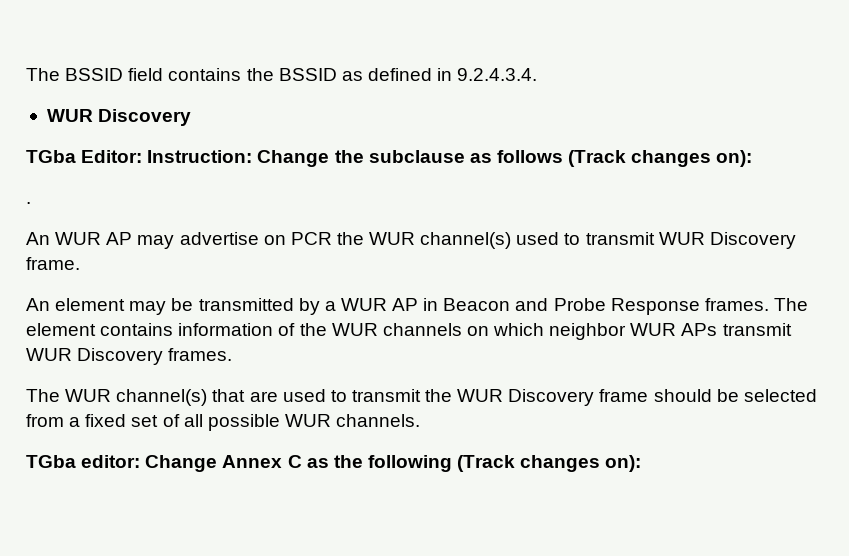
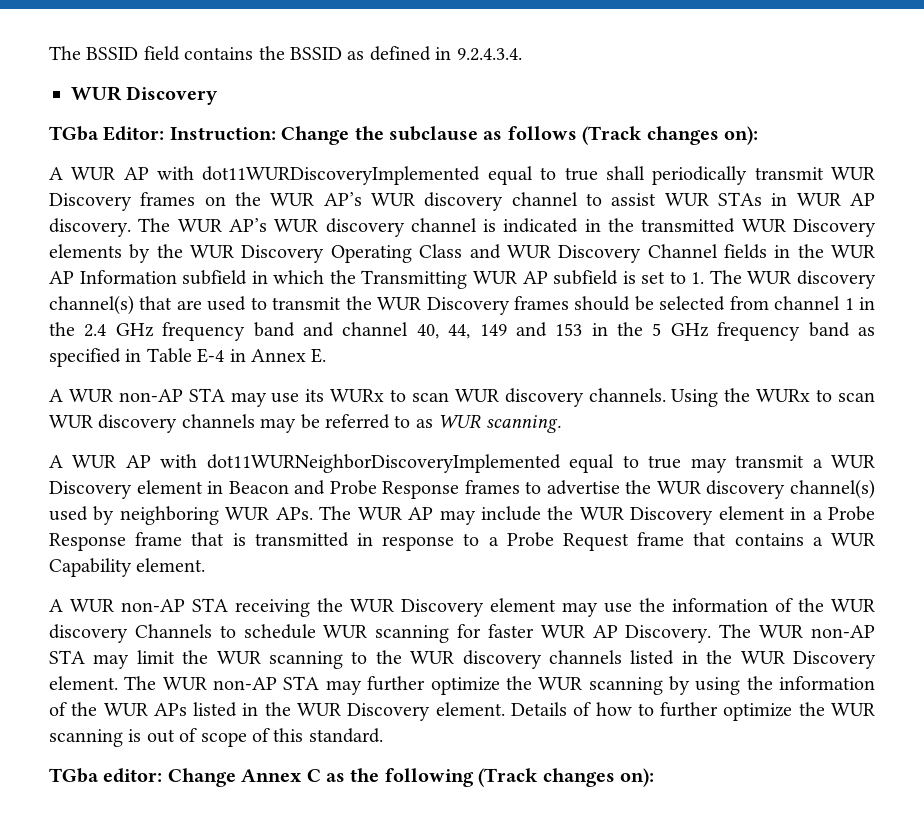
- .
- An WUR AP may advertise on PCR the WUR channel(s) used to transmit WUR Discovery frame.
- An element may be transmitted by a WUR AP in Beacon and Probe Response frames. The element contains information of the WUR channels on which neighbor WUR APs transmit WUR Discovery frames.
- The WUR channel(s) that are used to transmit the WUR Discovery frame should be selected from a fixed set of all possible WUR channels.
+ A WUR AP with dot11WURDiscoveryImplemented equal to true shall periodically transmit WUR Discovery frames on the WUR AP’s WUR discovery channel to assist WUR STAs in WUR AP discovery. The WUR AP’s WUR discovery channel is indicated in the transmitted WUR Discovery elements by the WUR Discovery Operating Class and WUR Discovery Channel fields in the WUR AP Information subfield in which the Transmitting WUR AP subfield is set to 1. The WUR discovery channel(s) that are used to transmit the WUR Discovery frames should be selected from channel 1 in the 2.4 GHz frequency band and channel 40, 44, 149 and 153 in the 5 GHz frequency band as specified in Table E-4 in Annex E.
+ A WUR non-AP STA may use its WURx to scan WUR discovery channels. Using the WURx to scan WUR discovery channels may be referred to as WUR scanning.
+ A WUR AP with dot11WURNeighborDiscoveryImplemented equal to true may transmit a WUR Discovery element in Beacon and Probe Response frames to advertise the WUR discovery channel(s) used by neighboring WUR APs. The WUR AP may include the WUR Discovery element in a Probe Response frame that is transmitted in response to a Probe Request frame that contains a WUR Capability element.
+ A WUR non-AP STA receiving the WUR Discovery element may use the information of the WUR discovery Channels to schedule WUR scanning for faster WUR AP Discovery. The WUR non-AP STA may limit the WUR scanning to the WUR discovery channels listed in the WUR Discovery element. The WUR non-AP STA may further optimize the WUR scanning by using the information of the WUR APs listed in the WUR Discovery element. Details of how to further optimize the WUR scanning is out of scope of this standard.

